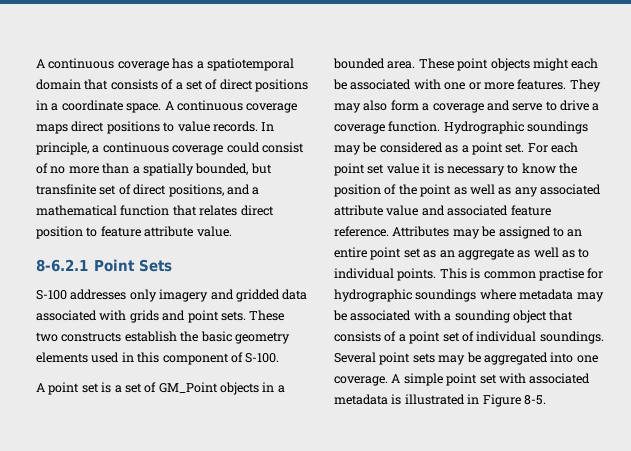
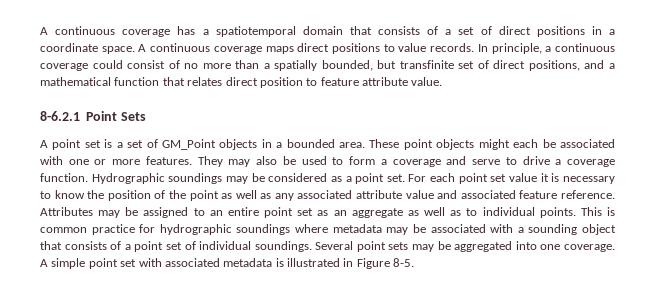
- S-100 addresses only imagery and gridded data associated with grids and point sets. These two constructs establish the basic geometry elements used in this component of S-100.
- They may also form a coverage and serve to drive a coverage function.
+ They may also be used to form a coverage and serve to drive a coverage function.
- This is common practise for hydrographic soundings where metadata may be associated with a sounding object that consists of a point set of individual soundings.
+ This is common practice for hydrographic soundings where metadata may be associated with a sounding object that consists of a point set of individual soundings.

